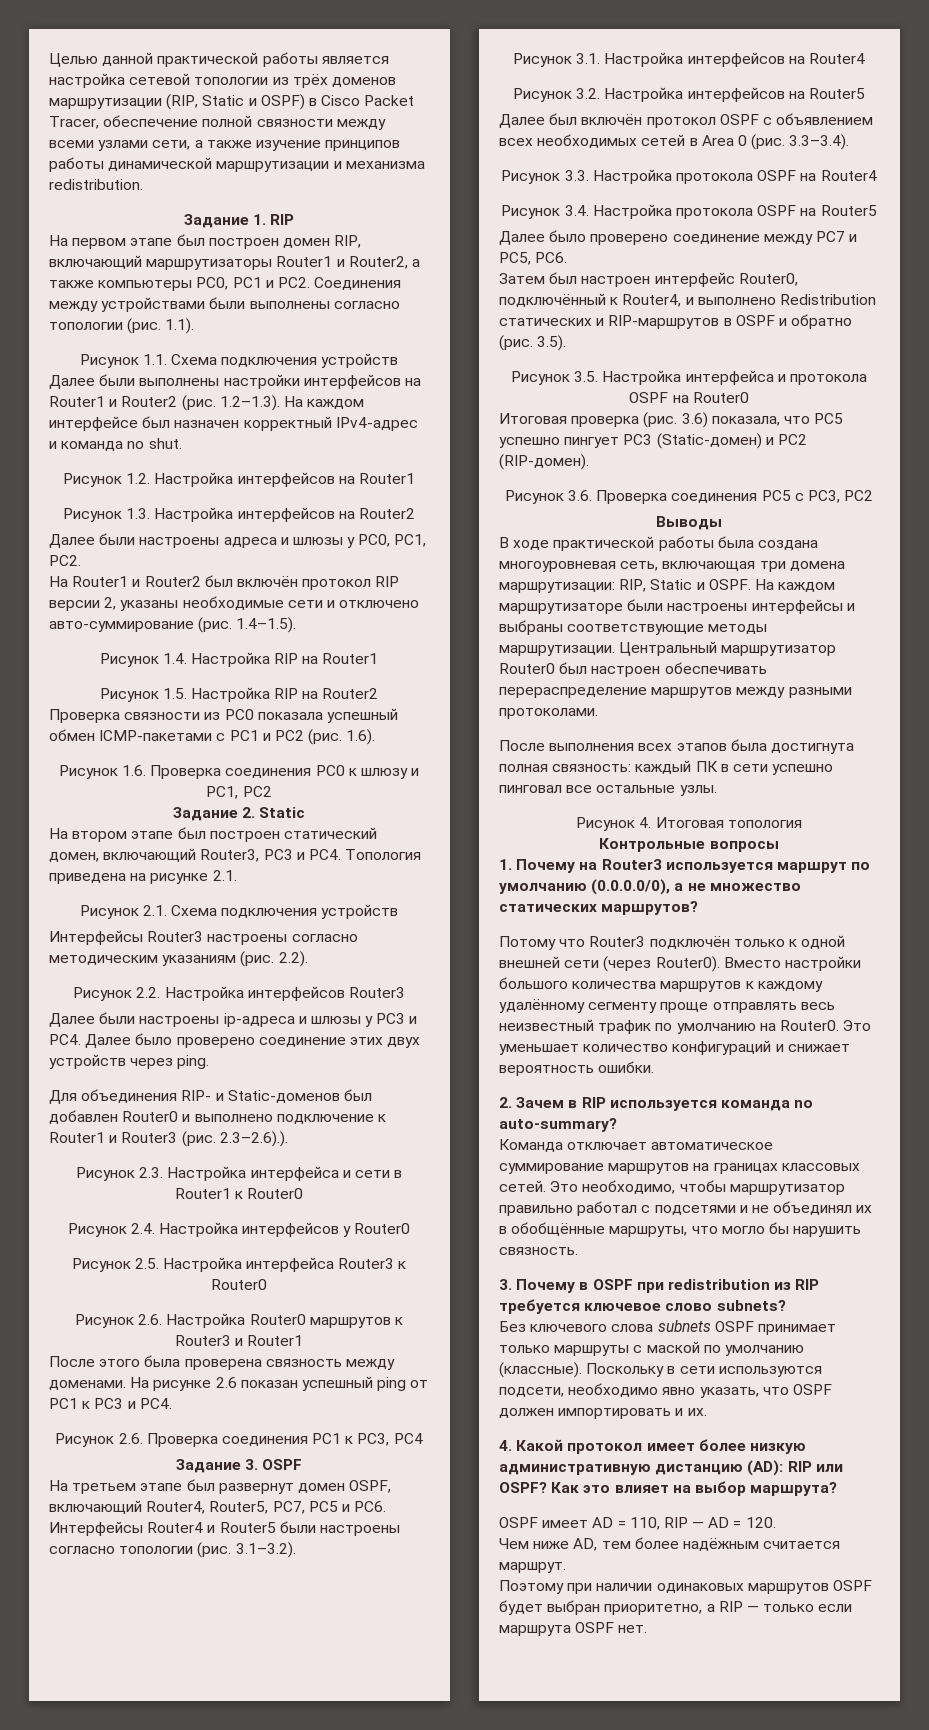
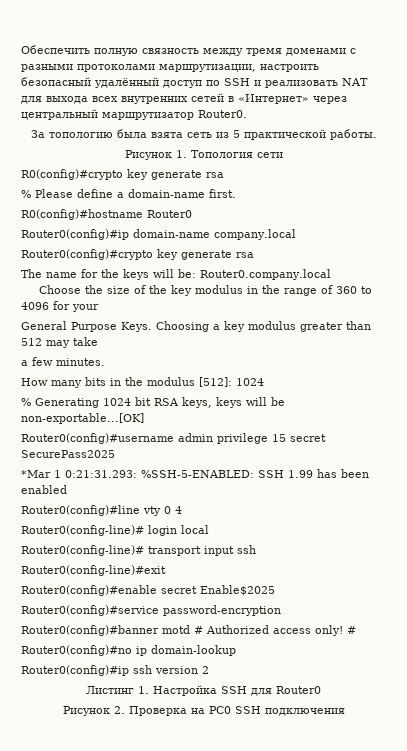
- Целью данной практической работы является настройка сетевой топологии из трёх доменов маршрутизации (RIP, Static и OSPF) в Cisco Packet Tracer, обеспечение полной связности между всеми узлами сети, а также изучение принципов работы динамической маршрутизации и механизма redistribution.
- Задание 1. RIP
- На первом этапе был построен домен RIP, включающий маршрутизаторы Router1 и Router2, а также компьютеры PC0, PC1 и PC2. Соединения между устройствами были выполнены согласно топологии (рис. 1.1).
- Рисунок 1.1. Схема подключения устройств
- Далее были выполнены настройки интерфейсов на Router1 и Router2 (рис. 1.2–1.3). На каждом интерфейсе был назначен корректный IPv4-адрес и команда no shut.
- Рисунок 1.2. Настройка интерфейсов на Router1
- Рисунок 1.3. Настройка интерфейсов на Router2
- Далее были настроены адреса и шлюзы у PC0, PC1, PC2.
- На Router1 и Router2 был включён протокол RIP версии 2, указаны необходимые сети и отключено авто-суммирование (рис. 1.4–1.5).
- Рисунок 1.4. Настройка RIP на Router1
- Рисунок 1.5. Настройка RIP на Router2
- Проверка связности из PC0 показала успешный обмен ICMP-пакетами с PC1 и PC2 (рис. 1.6).
- Рисунок 1.6. Проверка соединения PC0 к шлюзу и PC1, PC2
- Задание 2. Static
- На втором этапе был построен статический домен, включающий Router3, PC3 и PC4. Топология приведена на рисунке 2.1.
- Рисунок 2.1. Схема подключения устройств
- Интерфейсы Router3 настроены согласно методическим указаниям (рис. 2.2).
- Рисунок 2.2. Настройка интерфейсов Router3
- Далее были настроены ip-адреса и шлюзы у PC3 и PC4. Далее было проверено соединение этих двух устройств через ping.
- Для объединения RIP- и Static-доменов был добавлен Router0 и выполнено подключение к Router1 и Router3 (рис. 2.3–2.6).).
- Рисунок 2.3. Настройка интерфейса и сети в Router1 к Router0
- Рисунок 2.4. Настройка интерфейсов у Router0
- Рисунок 2.5. Настройка интерфейса Router3 к Router0
- Рисунок 2.6. Настройка Router0 маршрутов к Router3 и Router1
- После этого была проверена связность между доменами. На рисунке 2.6 показан успешный ping от PC1 к PC3 и PC4.
- Рисунок 2.6. Проверка соединения PC1 к PC3, PC4
- Задание 3. OSPF
- На третьем этапе был развернут домен OSPF, включающий Router4, Router5, PC7, PC5 и PC6. Интерфейсы Router4 и Router5 были настроены согласно топологии (рис. 3.1–3.2).
- Рисунок 3.1. Настройка интерфейсов на Router4
- Рисунок 3.2. Настройка интерфейсов на Router5
- Далее был включён протокол OSPF с объявлением всех необходимых сетей в Area 0 (рис. 3.3–3.4).
- Рисунок 3.3. Настройка протокола OSPF на Router4
- Рисунок 3.4. Настройка протокола OSPF на Router5
- Далее было проверено соединение между PC7 и PC5, PC6.
- Затем был настроен интерфейс Router0, подключённый к Router4, и выполнено Redistribution статических и RIP-маршрутов в OSPF и обратно (рис. 3.5).
- Рисунок 3.5. Настройка интерфейса и протокола OSPF на Router0
- Итоговая проверка (рис. 3.6) показала, что PC5 успешно пингует PC3 (Static-домен) и PC2 (RIP-домен).
- Рисунок 3.6. Проверка соединения PC5 с PC3, PC2
- Выводы
- В ходе практической работы была создана многоуровневая сеть, включающая три домена маршрутизации: RIP, Static и OSPF. На каждом маршрутизаторе были настроены интерфейсы и выбраны соответствующие методы маршрутизации. Центральный маршрутизатор Router0 был настроен обеспечивать перераспределение маршрутов между разными протоколами.
- После выполнения всех этапов была достигнута полная связность: каждый ПК в сети успешно пинговал все остальные узлы.
- Рисунок 4. Итоговая топология
- Контрольные вопросы
- 1. Почему на Router3 используется маршрут по умолчанию (0.0.0.0/0), а не множество статических маршрутов?
- Потому что Router3 подключён только к одной внешней сети (через Router0). Вместо настройки большого количества маршрутов к каждому удалённому сегменту проще отправлять весь неизвестный трафик по умолчанию на Router0. Это уменьшает количество конфигураций и снижает вероятность ошибки.
- 2. Зачем в RIP используется команда no auto-summary?
- Команда отключает автоматическое суммирование маршрутов на границах классовых сетей. Это необходимо, чтобы маршрутизатор правильно работал с подсетями и не объединял их в обобщённые маршруты, что могло бы нарушить связность.
- 3. Почему в OSPF при redistribution из RIP требуется ключевое слово subnets?
- Без ключевого слова subnets OSPF принимает только маршруты с маской по умолчанию (классные). Поскольку в сети используются подсети, необходимо явно указать, что OSPF должен импортировать и их.
- 4. Какой протокол имеет более низкую административную дистанцию (AD): RIP или OSPF? Как это влияет на выбор маршрута?
- OSPF имеет AD = 110, RIP — AD = 120.
- Чем ниже AD, тем более надёжным считается маршрут.
- Поэтому при наличии одинаковых маршрутов OSPF будет выбран приоритетно, а RIP — только если маршрута OSPF нет.
+ Обеспечить полную связность между тремя доменами с разными протоколами маршрутизации, настроить безопасный удалённый доступ по SSH и реализовать NAT для выхода всех внутренних сетей в «Интернет» через центральный маршрутизатор Router0.
+ За топологию была взята сеть из 5 практической работы.
+ Рисунок 1. Топология сети
+ R0(config)#crypto key generate rsa
+ % Please define a domain-name first.
+ R0(config)#hostname Router0
+ Router0(config)#ip domain-name company.local
+ Router0(config)#crypto key generate rsa
+ The name for the keys will be: Router0.company.local
+ Choose the size of the key modulus in the range of 360 to 4096 for your
+ General Purpose Keys. Choosing a key modulus greater than 512 may take
+ a few minutes.
+ How many bits in the modulus [512]: 1024
+ % Generating 1024 bit RSA keys, keys will be non-exportable...[OK]
+ Router0(config)#username admin privilege 15 secret SecurePass2025
+ *Mar 1 0:21:31.293: %SSH-5-ENABLED: SSH 1.99 has been enabled
+ Router0(config)#line vty 0 4
+ Router0(config-line)# login local
+ Router0(config-line)# transport input ssh
+ Router0(config-line)#exit
+ Router0(config)#enable secret Enable$2025
+ Router0(config)#service password-encryption
+ Router0(config)#banner motd # Authorized access only! #
+ Router0(config)#no ip domain-lookup
+ Router0(config)#ip ssh version 2
+ Листинг 1. Настройка SSH для Router0
+ Рисунок 2. Проверка на PC0 SSH подключения

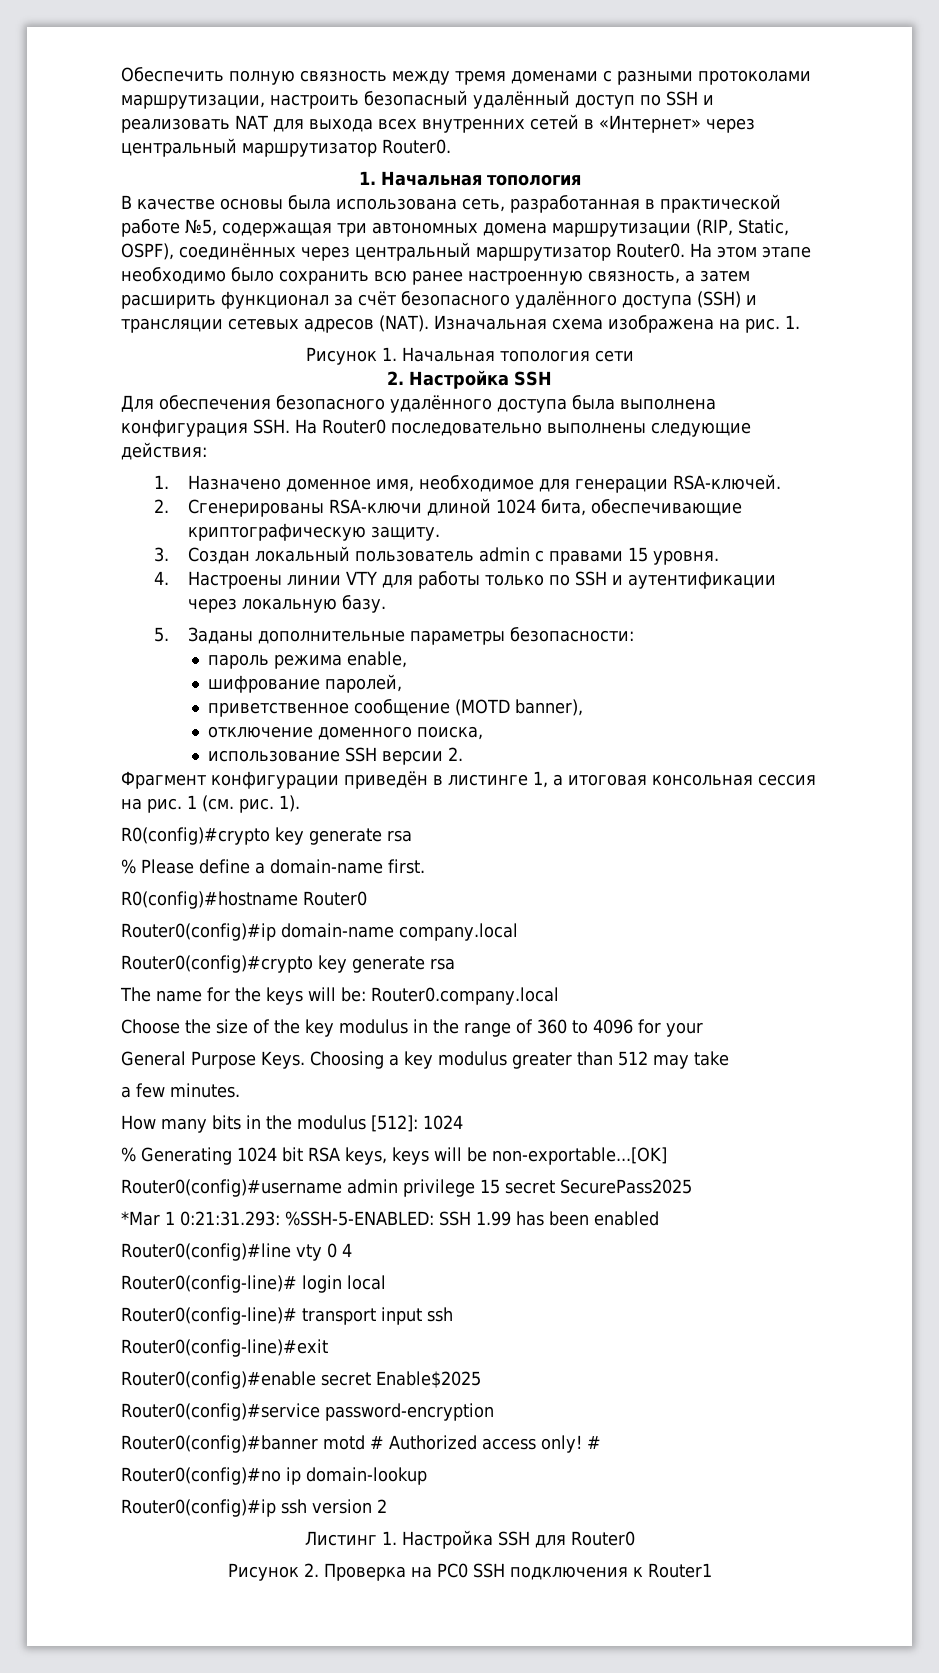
  Обеспечить полную связность между тремя доменами с разными протоколами маршрутизации, настроить безопасный удалённый доступ по SSH и реализовать NAT для выхода всех внутренних сетей в «Интернет» через центральный маршрутизатор Router0.
- За топологию была взята сеть из 5 практической работы.
+ 1. Начальная топология
+ В качестве основы была использована сеть, разработанная в практической работе №5, содержащая три автономных домена маршрутизации (RIP, Static, OSPF), соединённых через центральный маршрутизатор Router0. На этом этапе необходимо было сохранить всю ранее настроенную связность, а затем расширить функционал за счёт безопасного удалённого доступа (SSH) и трансляции сетевых адресов (NAT). Изначальная схема изображена на рис. 1.
- Рисунок 1. Топология сети
+ Рисунок 1. Начальная топология сети
+ 2. Настройка SSH
+ Для обеспечения безопасного удалённого доступа была выполнена конфигурация SSH. На Router0 последовательно выполнены следующие действия:
+ 1. Назначено доменное имя, необходимое для генерации RSA-ключей.
+ 2. Сгенерированы RSA-ключи длиной 1024 бита, обеспечивающие криптографическую защиту.
+ 3. Создан локальный пользователь admin с правами 15 уровня.
+ 4. Настроены линии VTY для работы только по SSH и аутентификации через локальную базу.
+ 5. Заданы дополнительные параметры безопасности:
+ пароль режима enable,
+ шифрование паролей,
+ приветственное сообщение (MOTD banner),
+ отключение доменного поиска,
+ использование SSH версии 2.
+ Фрагмент конфигурации приведён в листинге 1, а итоговая консольная сессия на рис. 1 (см. рис. 1).
- Рисунок 2. Проверка на PC0 SSH подключения
+ Рисунок 2. Проверка на PC0 SSH подключения к Router1

